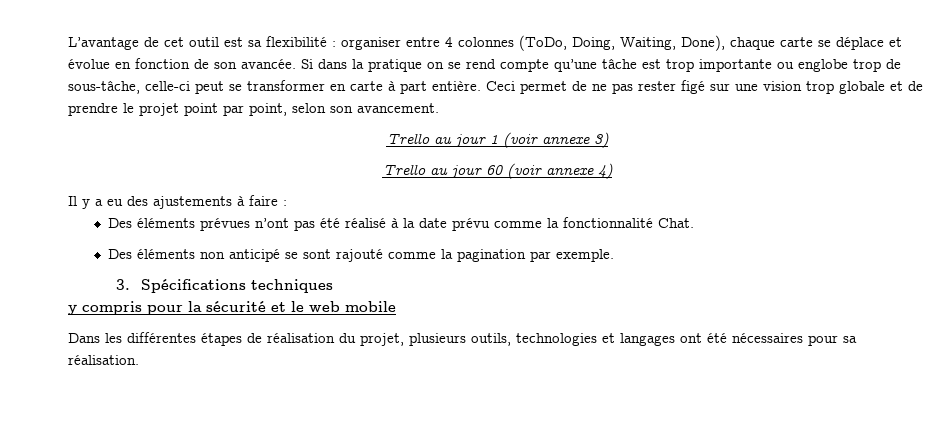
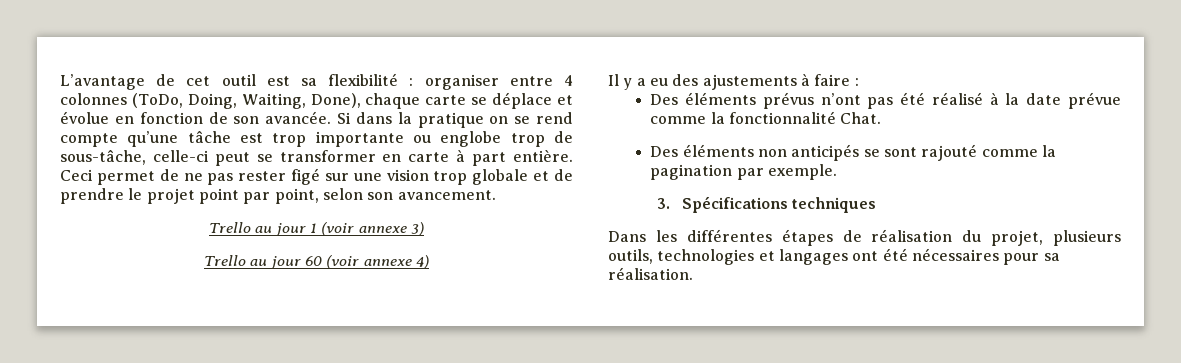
- Des éléments prévues n’ont pas été réalisé à la date prévu comme la fonctionnalité Chat.
+ Des éléments prévus n’ont pas été réalisé à la date prévue comme la fonctionnalité Chat.
- Des éléments non anticipé se sont rajouté comme la pagination par exemple.
+ Des éléments non anticipés se sont rajouté comme la pagination par exemple.
- y compris pour la sécurité et le web mobile

